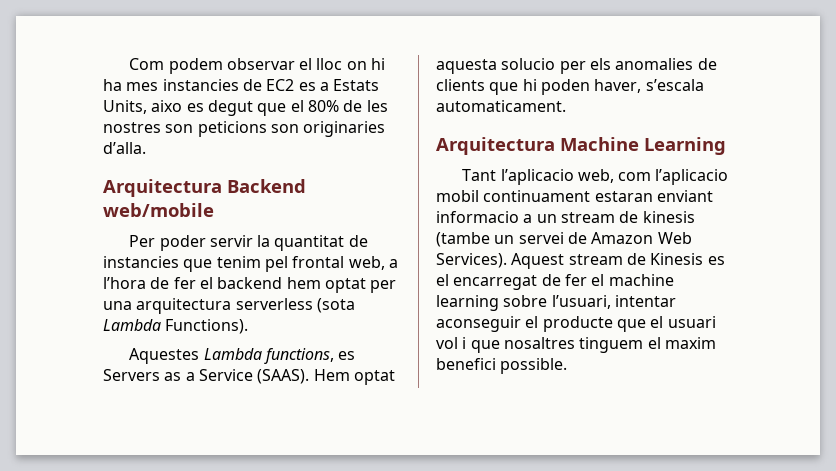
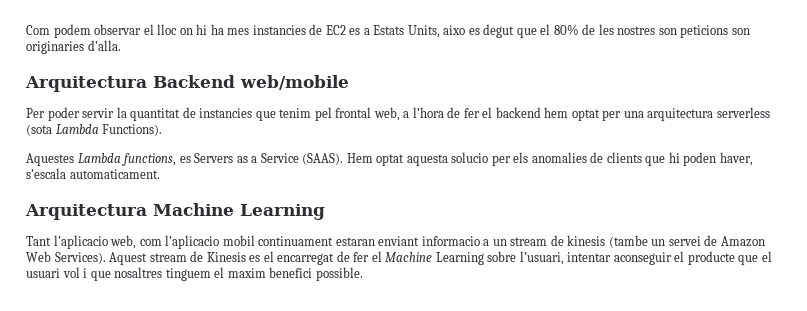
- Aquest stream de Kinesis es el encarregat de fer el machine learning sobre l’usuari, intentar aconseguir el producte que el usuari vol i que nosaltres tinguem el maxim benefici possible.
+ Aquest stream de Kinesis es el encarregat de fer el Machine Learning sobre l’usuari, intentar aconseguir el producte que el usuari vol i que nosaltres tinguem el maxim benefici possible.

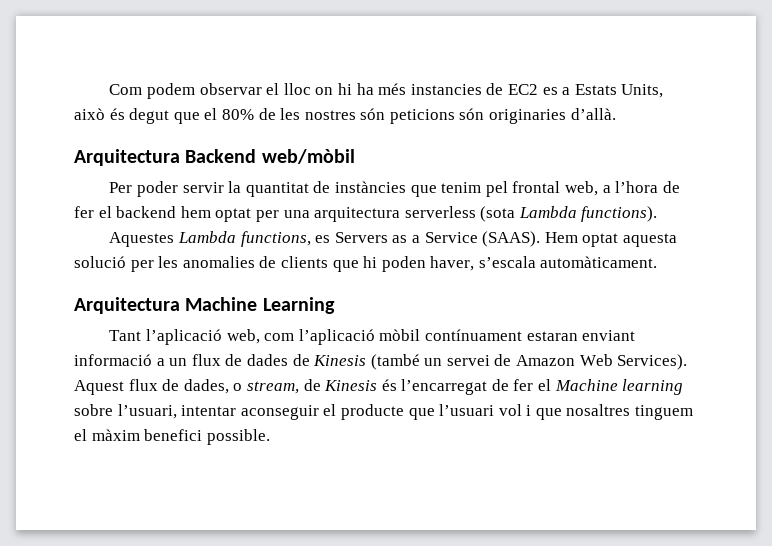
- Com podem observar el lloc on hi ha mes instancies de EC2 es a Estats Units, aixo es degut que el 80% de les nostres son peticions son originaries d’alla.
+ Com podem observar el lloc on hi ha més instancies de EC2 es a Estats Units, això és degut que el 80% de les nostres són peticions són originaries d’allà.
- Arquitectura Backend web/mobile
+ Arquitectura Backend web/mòbil
- Per poder servir la quantitat de instancies que tenim pel frontal web, a l’hora de fer el backend hem optat per una arquitectura serverless (sota Lambda Functions).
+ Per poder servir la quantitat de instàncies que tenim pel frontal web, a l’hora de fer el backend hem optat per una arquitectura serverless (sota Lambda functions).
- Hem optat aquesta solucio per els anomalies de clients que hi poden haver, s’escala automaticament.
+ Hem optat aquesta solució per les anomalies de clients que hi poden haver, s’escala automàticament.
- Tant l’aplicacio web, com l’aplicacio mobil continuament estaran enviant informacio a un stream de kinesis (tambe un servei de Amazon Web Services).
+ Tant l’aplicació web, com l’aplicació mòbil contínuament estaran enviant informació a un flux de dades de Kinesis (també un servei de Amazon Web Services).
- Aquest stream de Kinesis es el encarregat de fer el Machine Learning sobre l’usuari, intentar aconseguir el producte que el usuari vol i que nosaltres tinguem el maxim benefici possible.
+ Aquest flux de dades, o stream, de Kinesis és l’encarregat de fer el Machine learning sobre l’usuari, intentar aconseguir el producte que l’usuari vol i que nosaltres tinguem el màxim benefici possible.

